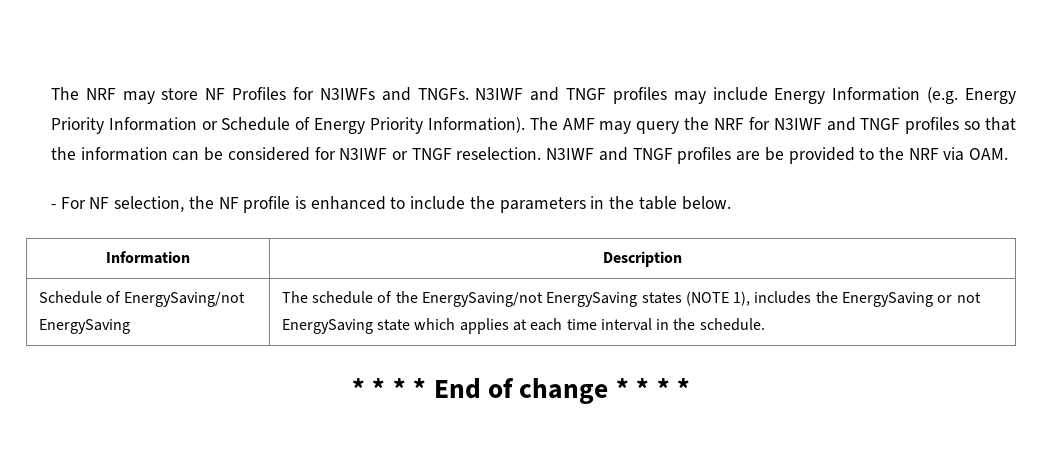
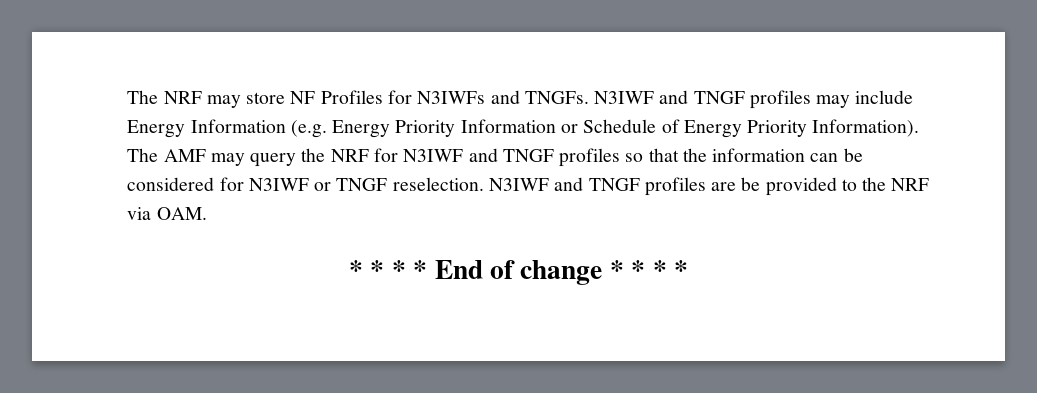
- - For NF selection, the NF profile is enhanced to include the parameters in the table below.
- Information | Description
- Schedule of EnergySaving/not EnergySaving | The schedule of the EnergySaving/not EnergySaving states (NOTE 1), includes the EnergySaving or not EnergySaving state which applies at each time interval in the schedule.

